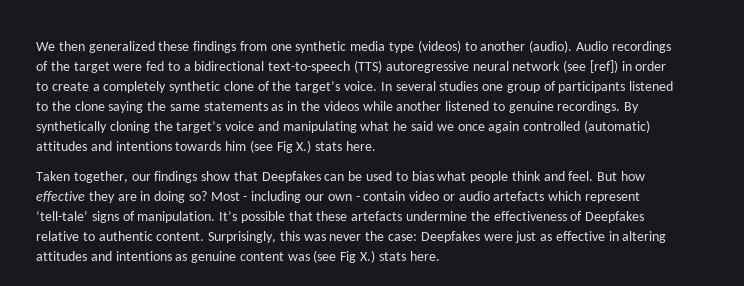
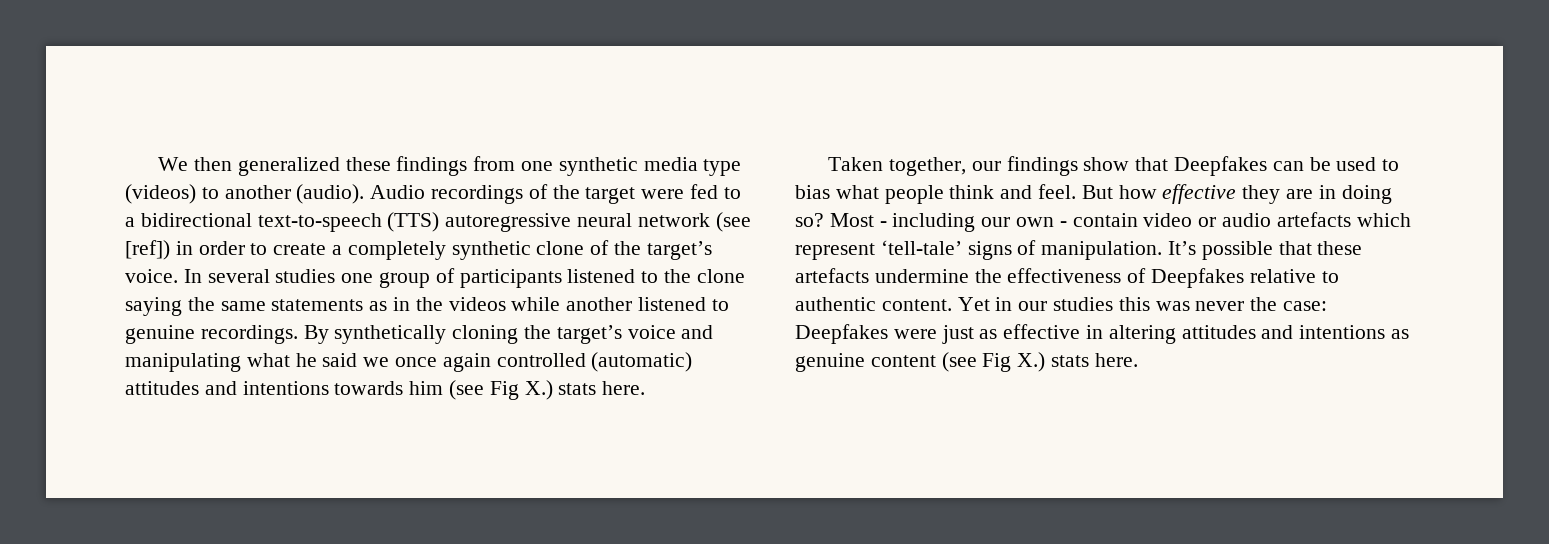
- Surprisingly, this was never the case: Deepfakes were just as effective in altering attitudes and intentions as genuine content was (see Fig X.) stats here.
+ Yet in our studies this was never the case: Deepfakes were just as effective in altering attitudes and intentions as genuine content (see Fig X.) stats here.

